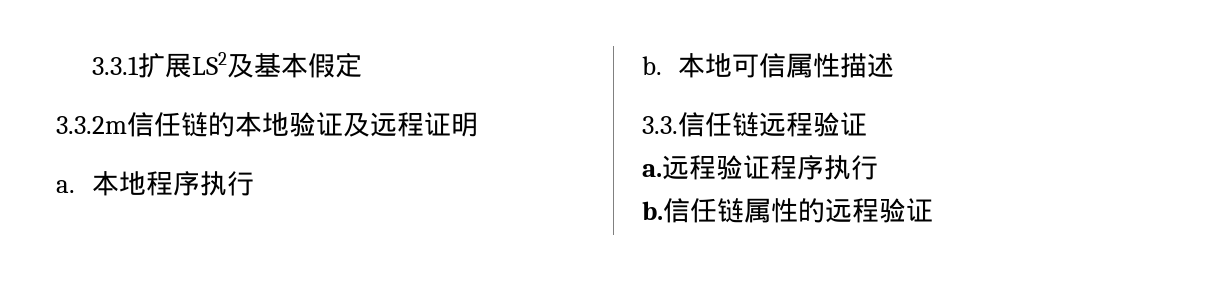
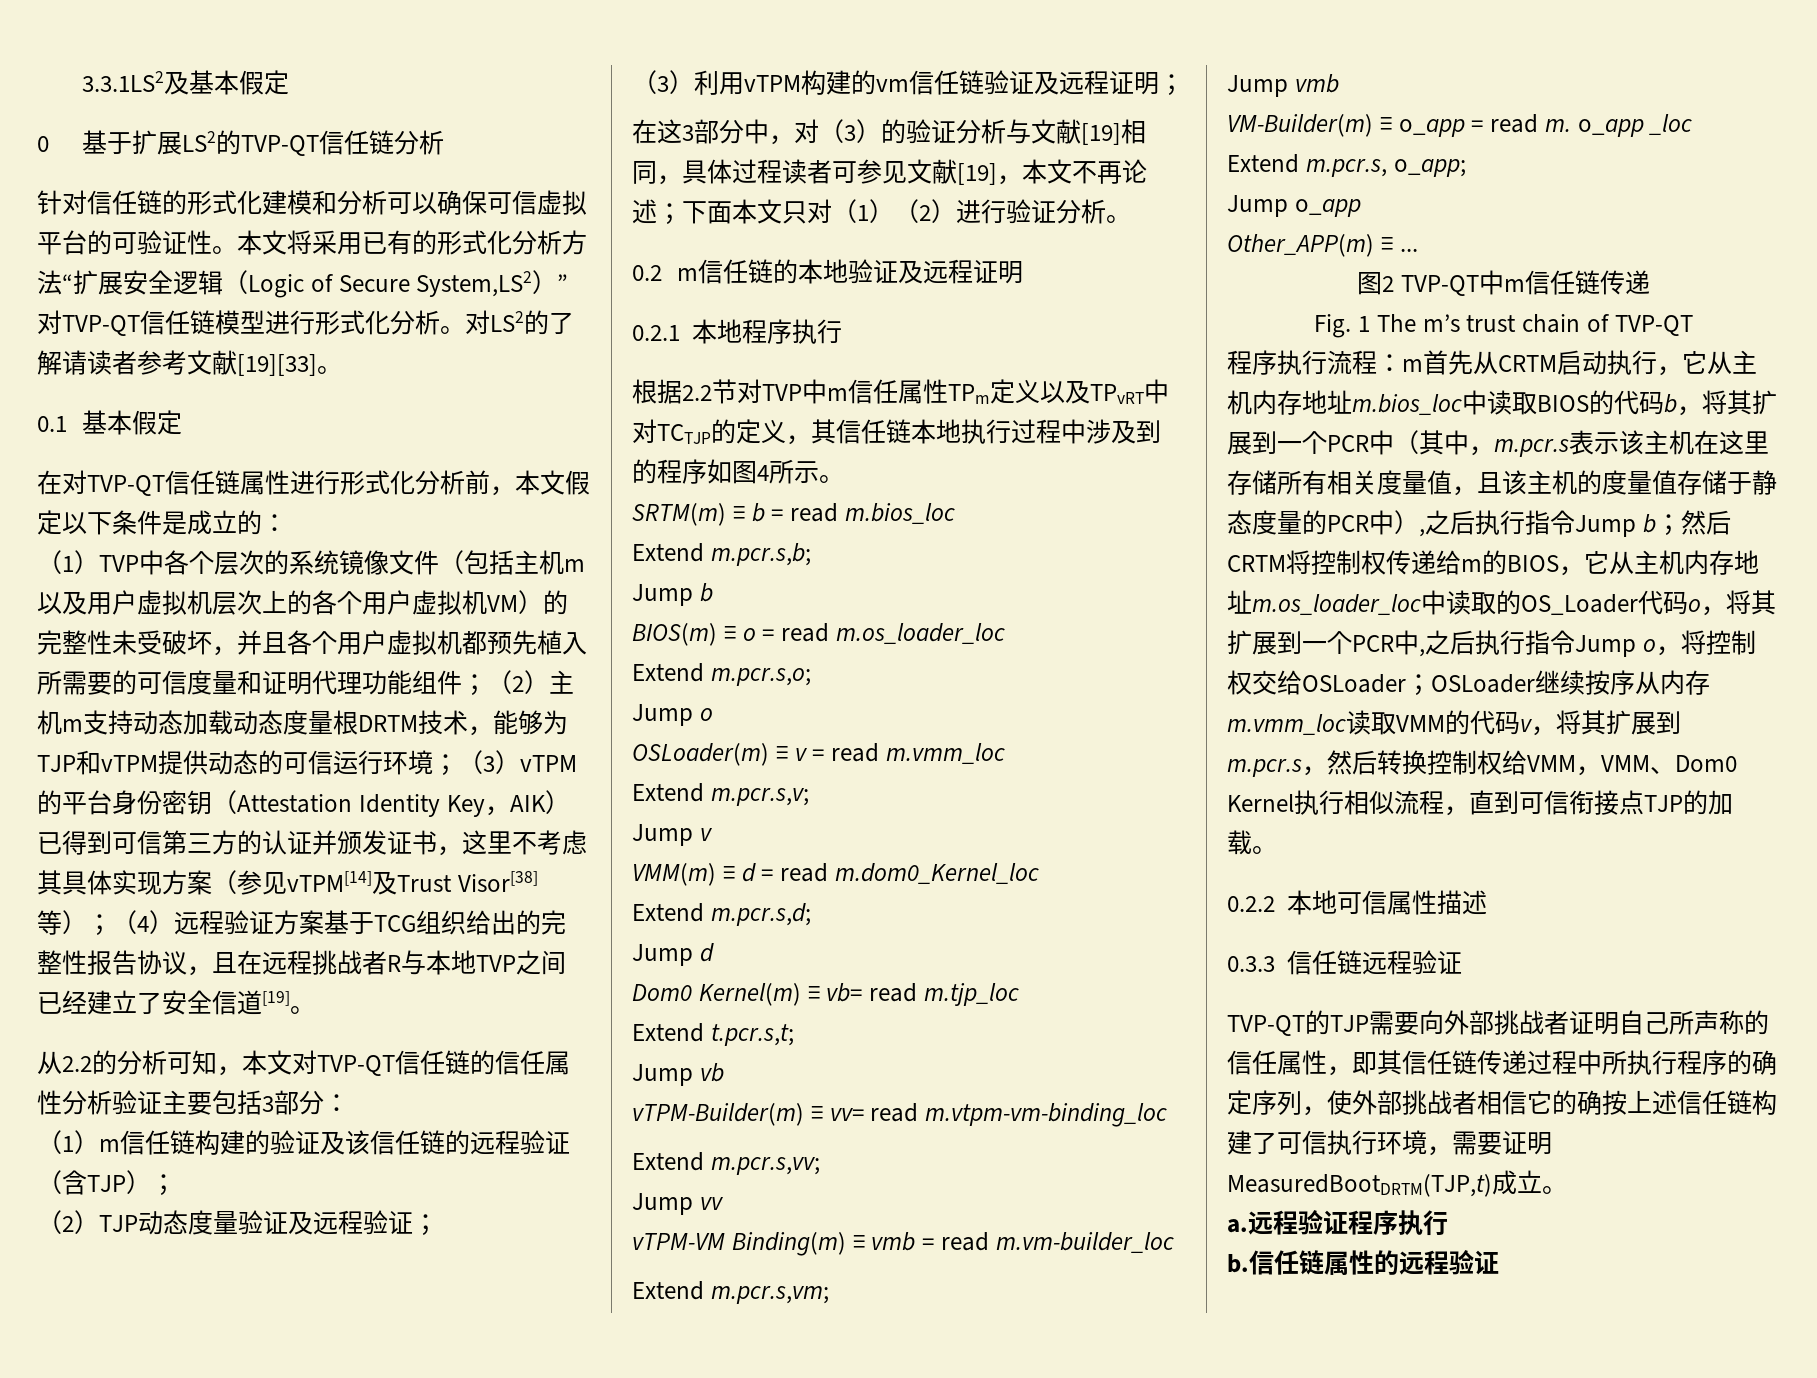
- 3.3.1扩展LS2及基本假定
+ 3.3.1LS2及基本假定
- 3.3.2m信任链的本地验证及远程证明
+ 0基于扩展LS2的TVP-QT信任链分析
+ 针对信任链的形式化建模和分析可以确保可信虚拟平台的可验证性。本文将采用已有的形式化分析方法“扩展安全逻辑（Logic of Secure System,LS2）”对TVP-QT信任链模型进行形式化分析。对LS2的了解请读者参考文献[19][33]。
+ 0.1基本假定
+ 在对TVP-QT信任链属性进行形式化分析前，本文假定以下条件是成立的：
+ （1）TVP中各个层次的系统镜像文件（包括主机m以及用户虚拟机层次上的各个用户虚拟机VM）的完整性未受破坏，并且各个用户虚拟机都预先植入所需要的可信度量和证明代理功能组件；（2）主机m支持动态加载动态度量根DRTM技术，能够为TJP和vTPM提供动态的可信运行环境；（3）vTPM的平台身份密钥（Attestation Identity Key，AIK）已得到可信第三方的认证并颁发证书，这里不考虑其具体实现方案（参见vTPM[14]及Trust Visor[38]等）；（4）远程验证方案基于TCG组织给出的完整性报告协议，且在远程挑战者R与本地TVP之间已经建立了安全信道[19]。
+ 从2.2的分析可知，本文对TVP-QT信任链的信任属性分析验证主要包括3部分：
+ （1）m信任链构建的验证及该信任链的远程验证（含TJP）；
+ （2）TJP动态度量验证及远程验证；
+ （3）利用vTPM构建的vm信任链验证及远程证明；
+ 在这3部分中，对（3）的验证分析与文献[19]相同，具体过程读者可参见文献[19]，本文不再论述；下面本文只对（1）（2）进行验证分析。
+ 0.2 m信任链的本地验证及远程证明
- a.本地程序执行
+ 0.2.1本地程序执行
- b.本地可信属性描述
+ 根据2.2节对TVP中m信任属性TPm定义以及TPvRT中对TCTJP的定义，其信任链本地执行过程中涉及到的程序如图4所示。
+ SRTM(m) ≡ b = read m.bios_loc
+ Extend m.pcr.s,b;
+ Jump b
+ BIOS(m) ≡ o = read m.os_loader_loc
+ Extend m.pcr.s,o;
+ Jump o
+ OSLoader(m) ≡ v = read m.vmm_loc
+ Extend m.pcr.s,v;
+ Jump v
+ VMM(m) ≡ d = read m.dom0_Kernel_loc
+ Extend m.pcr.s,d;
+ Jump d
+ Dom0 Kernel(m) ≡ vb= read m.tjp_loc
+ Extend t.pcr.s,t;
+ Jump vb
+ vTPM-Builder(m) ≡ vv= read m.vtpm-vm-binding_loc
+ Extend m.pcr.s,vv;
+ Jump vv
+ vTPM-VM Binding(m) ≡ vmb = read m.vm-builder_loc
+ Extend m.pcr.s,vm;
+ Jump vmb
+ VM-Builder(m) ≡ o_app = read m. o_app _loc
+ Extend m.pcr.s, o_app;
+ Jump o_app
+ Other_APP(m) ≡ ...
+ 图2 TVP-QT中m信任链传递
+ Fig. 1 The m’s trust chain of TVP-QT
+ 程序执行流程：m首先从CRTM启动执行，它从主机内存地址m.bios_loc中读取BIOS的代码b，将其扩展到一个PCR中（其中，m.pcr.s表示该主机在这里存储所有相关度量值，且该主机的度量值存储于静态度量的PCR中）,之后执行指令Jump b；然后CRTM将控制权传递给m的BIOS，它从主机内存地址m.os_loader_loc中读取的OS_Loader代码o，将其扩展到一个PCR中,之后执行指令Jump o，将控制权交给OSLoader；OSLoader继续按序从内存m.vmm_loc读取VMM的代码v，将其扩展到m.pcr.s，然后转换控制权给VMM，VMM、Dom0 Kernel执行相似流程，直到可信衔接点TJP的加载。
+ 0.2.2本地可信属性描述
- 3.3.信任链远程验证
+ 0.3.3信任链远程验证
+ TVP-QT的TJP需要向外部挑战者证明自己所声称的信任属性，即其信任链传递过程中所执行程序的确定序列，使外部挑战者相信它的确按上述信任链构建了可信执行环境，需要证明MeasuredBootDRTM(TJP,t)成立。

